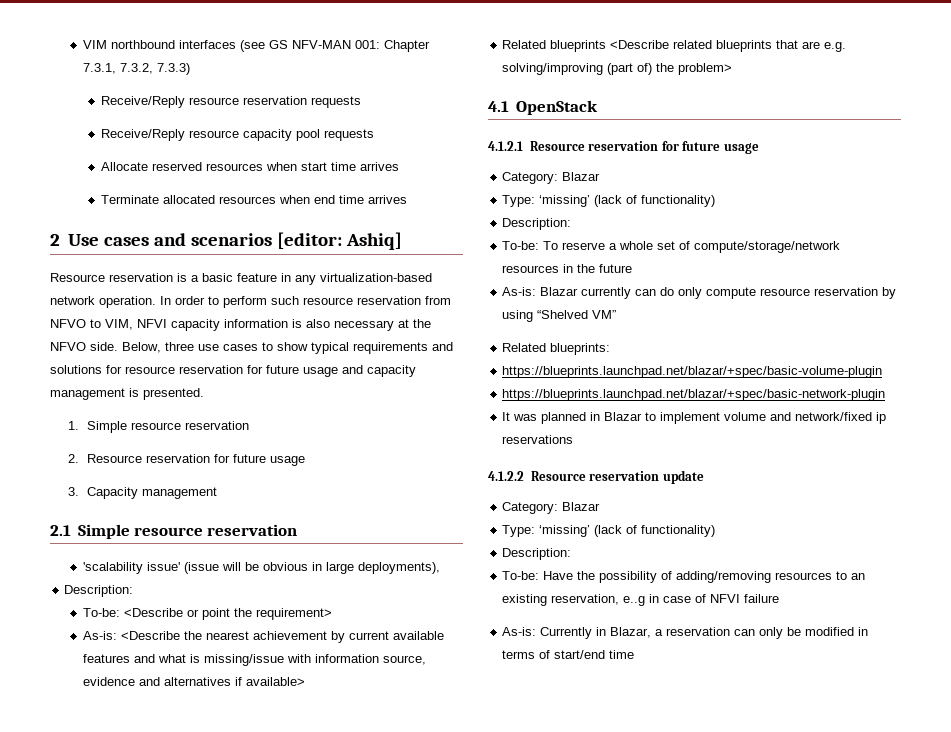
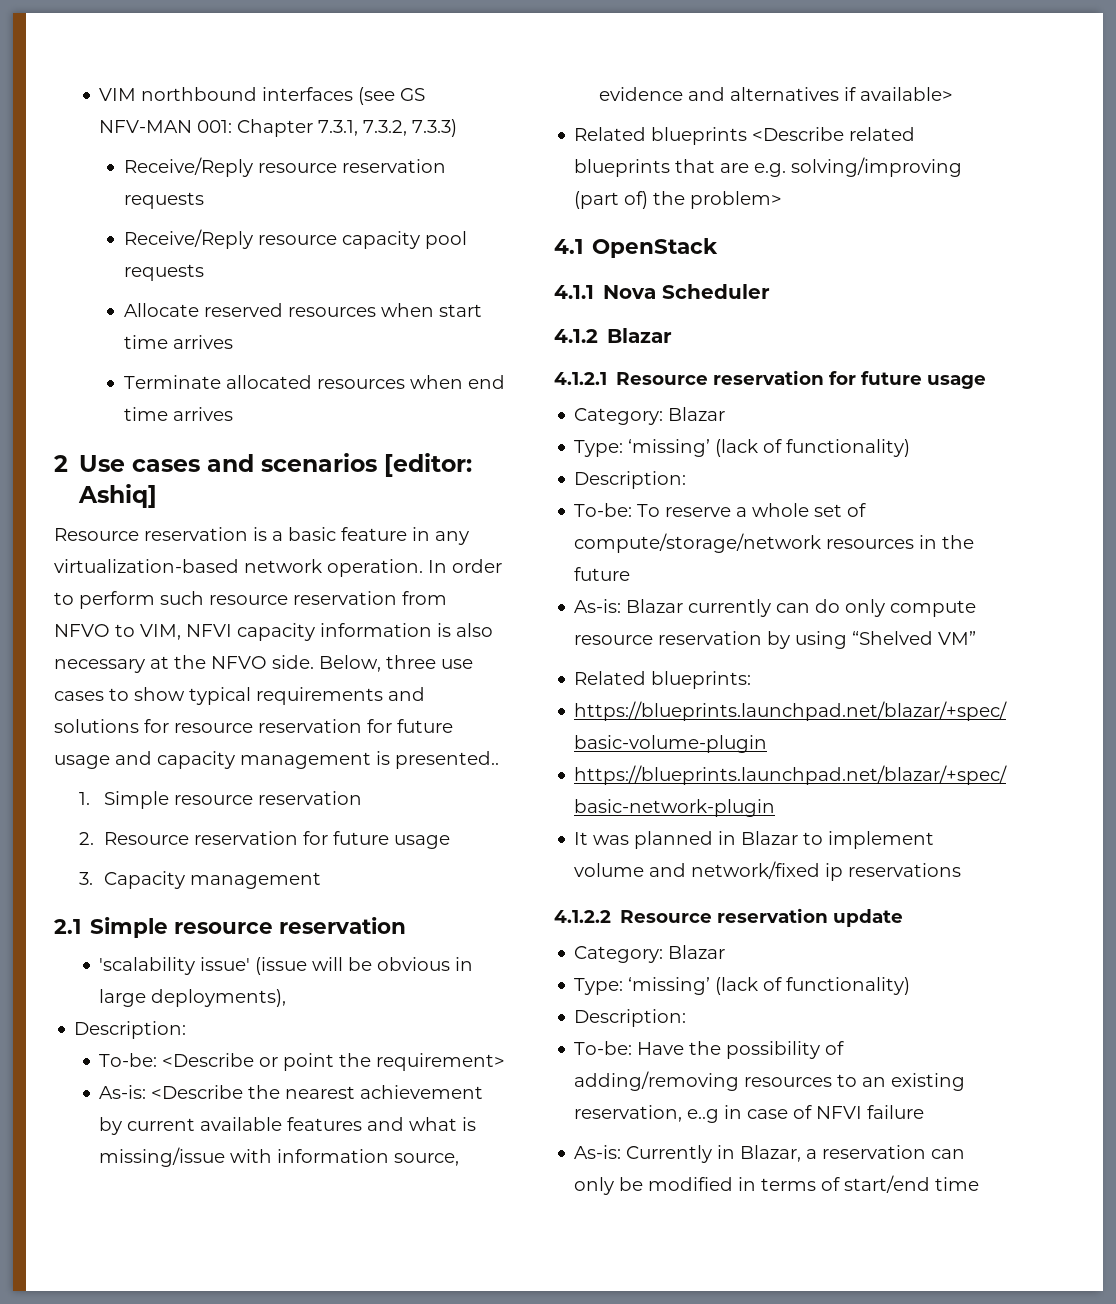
- Below, three use cases to show typical requirements and solutions for resource reservation for future usage and capacity management is presented.
+ Below, three use cases to show typical requirements and solutions for resource reservation for future usage and capacity management is presented..
+ 4.1.1 Nova Scheduler
+ 4.1.2 Blazar

